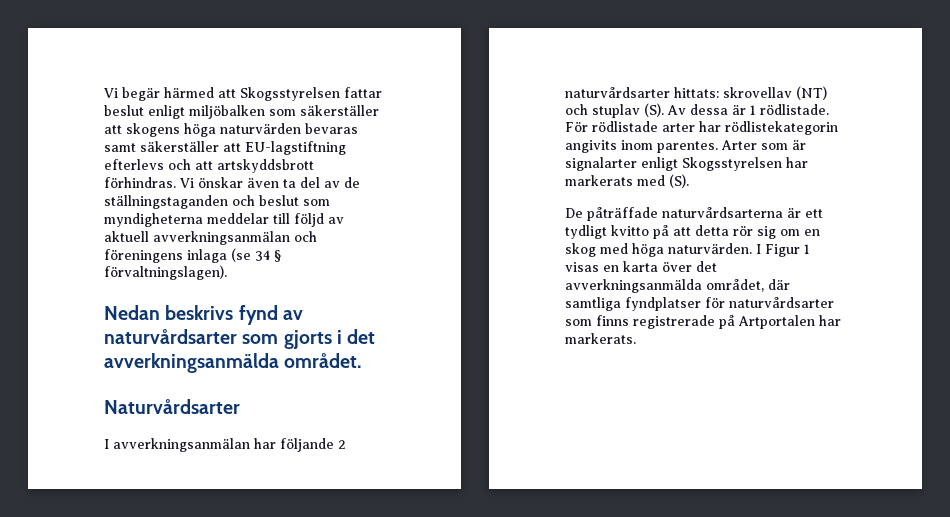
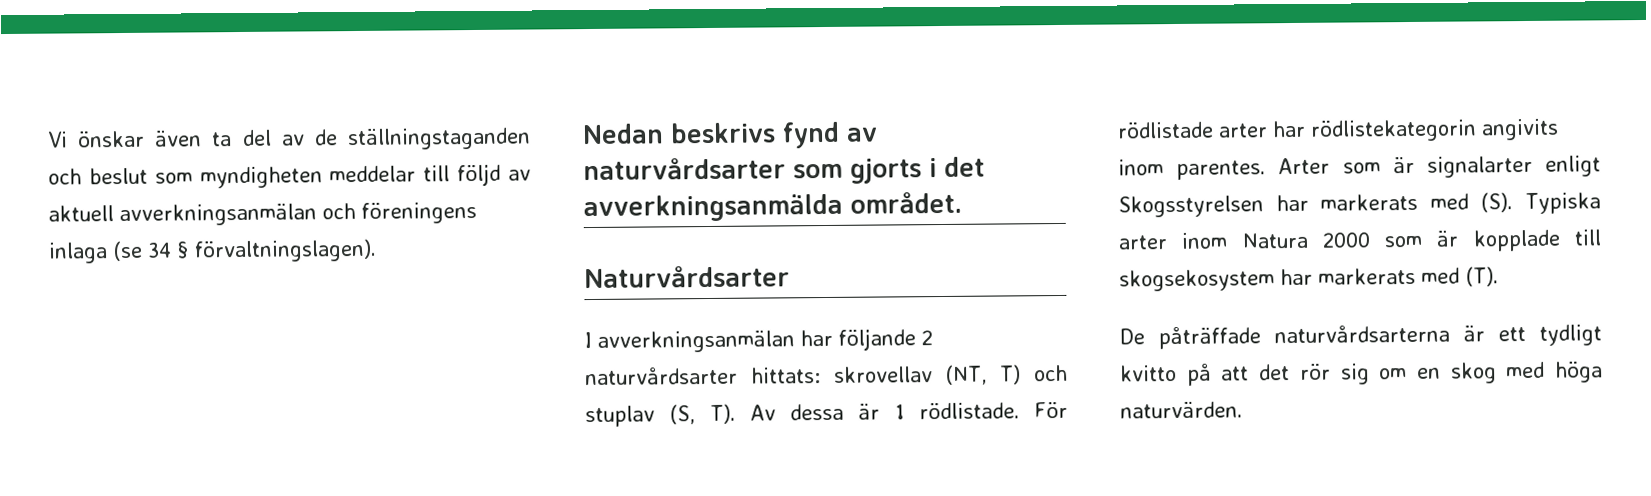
- Vi begär härmed att Skogsstyrelsen fattar beslut enligt miljöbalken som säkerställer att skogens höga naturvärden bevaras samt säkerställer att EU-lagstiftning efterlevs och att artskyddsbrott förhindras. Vi önskar även ta del av de ställningstaganden och beslut som myndigheterna meddelar till följd av aktuell avverkningsanmälan och föreningens inlaga (se 34 § förvaltningslagen).
+ Vi önskar även ta del av de ställningstaganden och beslut som myndigheten meddelar till följd av aktuell avverkningsanmälan och föreningens inlaga (se 34 § förvaltningslagen).
- I avverkningsanmälan har följande 2 naturvårdsarter hittats: skrovellav (NT) och stuplav (S). Av dessa är 1 rödlistade.
+ I avverkningsanmälan har följande 2 naturvårdsarter hittats: skrovellav (NT, T) och stuplav (S, T). Av dessa är 1 rödlistade.
- Arter som är signalarter enligt Skogsstyrelsen har markerats med (S).
+ Arter som är signalarter enligt Skogsstyrelsen har markerats med (S). Typiska arter inom Natura 2000 som är kopplade till skogsekosystem har markerats med (T).
- De påträffade naturvårdsarterna är ett tydligt kvitto på att detta rör sig om en skog med höga naturvärden. I Figur 1 visas en karta över det avverkningsanmälda området, där samtliga fyndplatser för naturvårdsarter som finns registrerade på Artportalen har markerats.
+ De påträffade naturvårdsarterna är ett tydligt kvitto på att det rör sig om en skog med höga naturvärden.

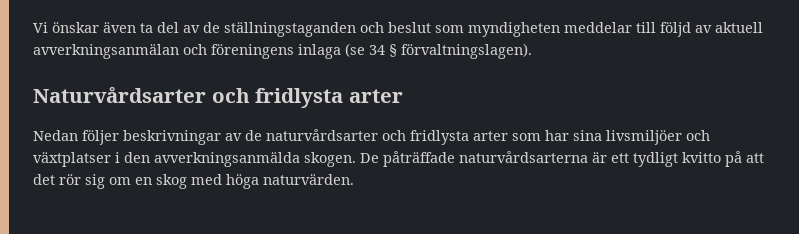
- Nedan beskrivs fynd av naturvårdsarter som gjorts i det avverkningsanmälda området.
- Naturvårdsarter
- I avverkningsanmälan har följande 2 naturvårdsarter hittats: skrovellav (NT, T) och stuplav (S, T). Av dessa är 1 rödlistade. För rödlistade arter har rödlistekategorin angivits inom parentes. Arter som är signalarter enligt Skogsstyrelsen har markerats med (S). Typiska arter inom Natura 2000 som är kopplade till skogsekosystem har markerats med (T).
- De påträffade naturvårdsarterna är ett tydligt kvitto på att det rör sig om en skog med höga naturvärden.
+ Naturvårdsarter och fridlysta arter
+ Nedan följer beskrivningar av de naturvårdsarter och fridlysta arter som har sina livsmiljöer och växtplatser i den avverkningsanmälda skogen. De påträffade naturvårdsarterna är ett tydligt kvitto på att det rör sig om en skog med höga naturvärden.

